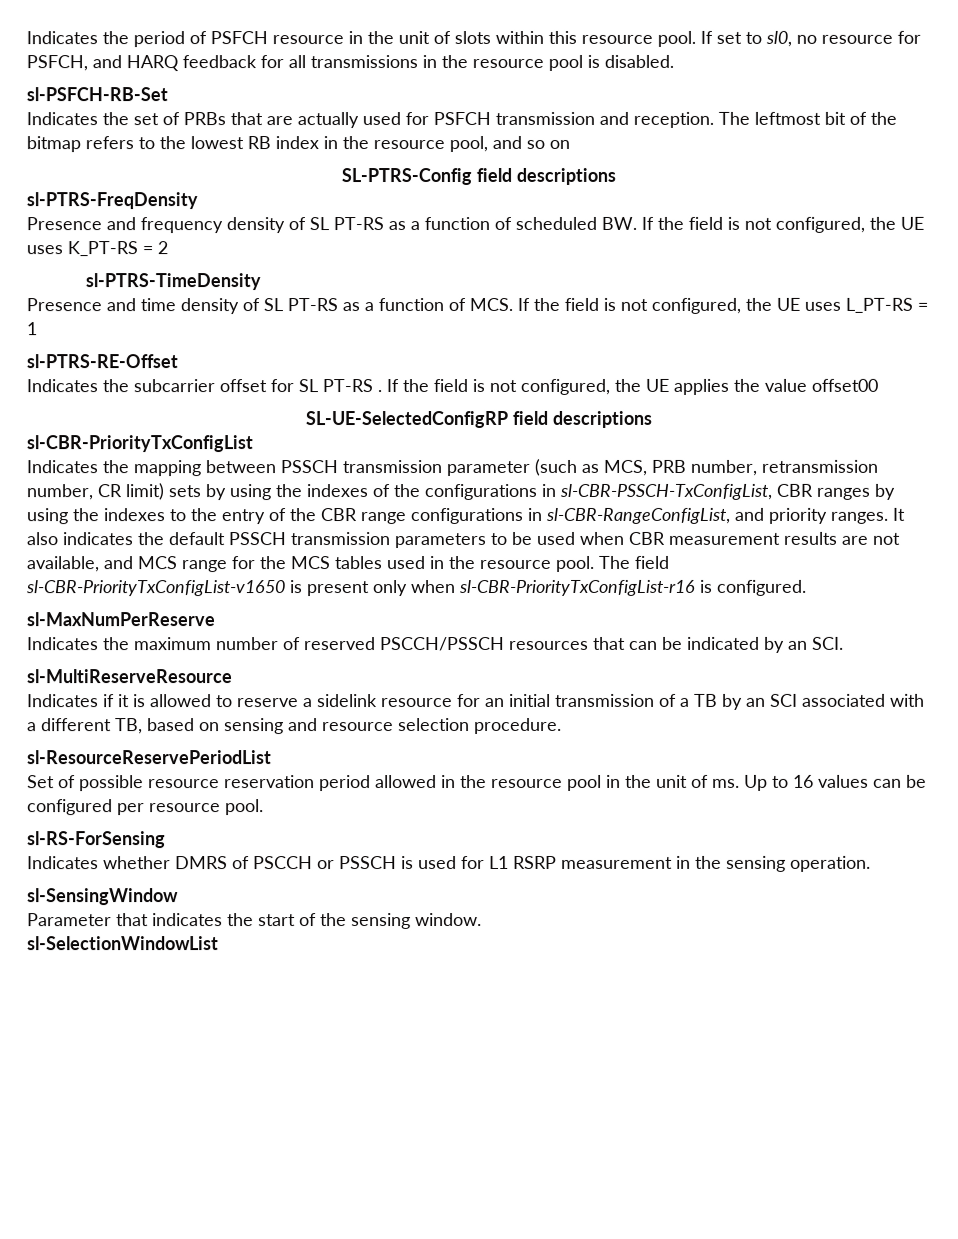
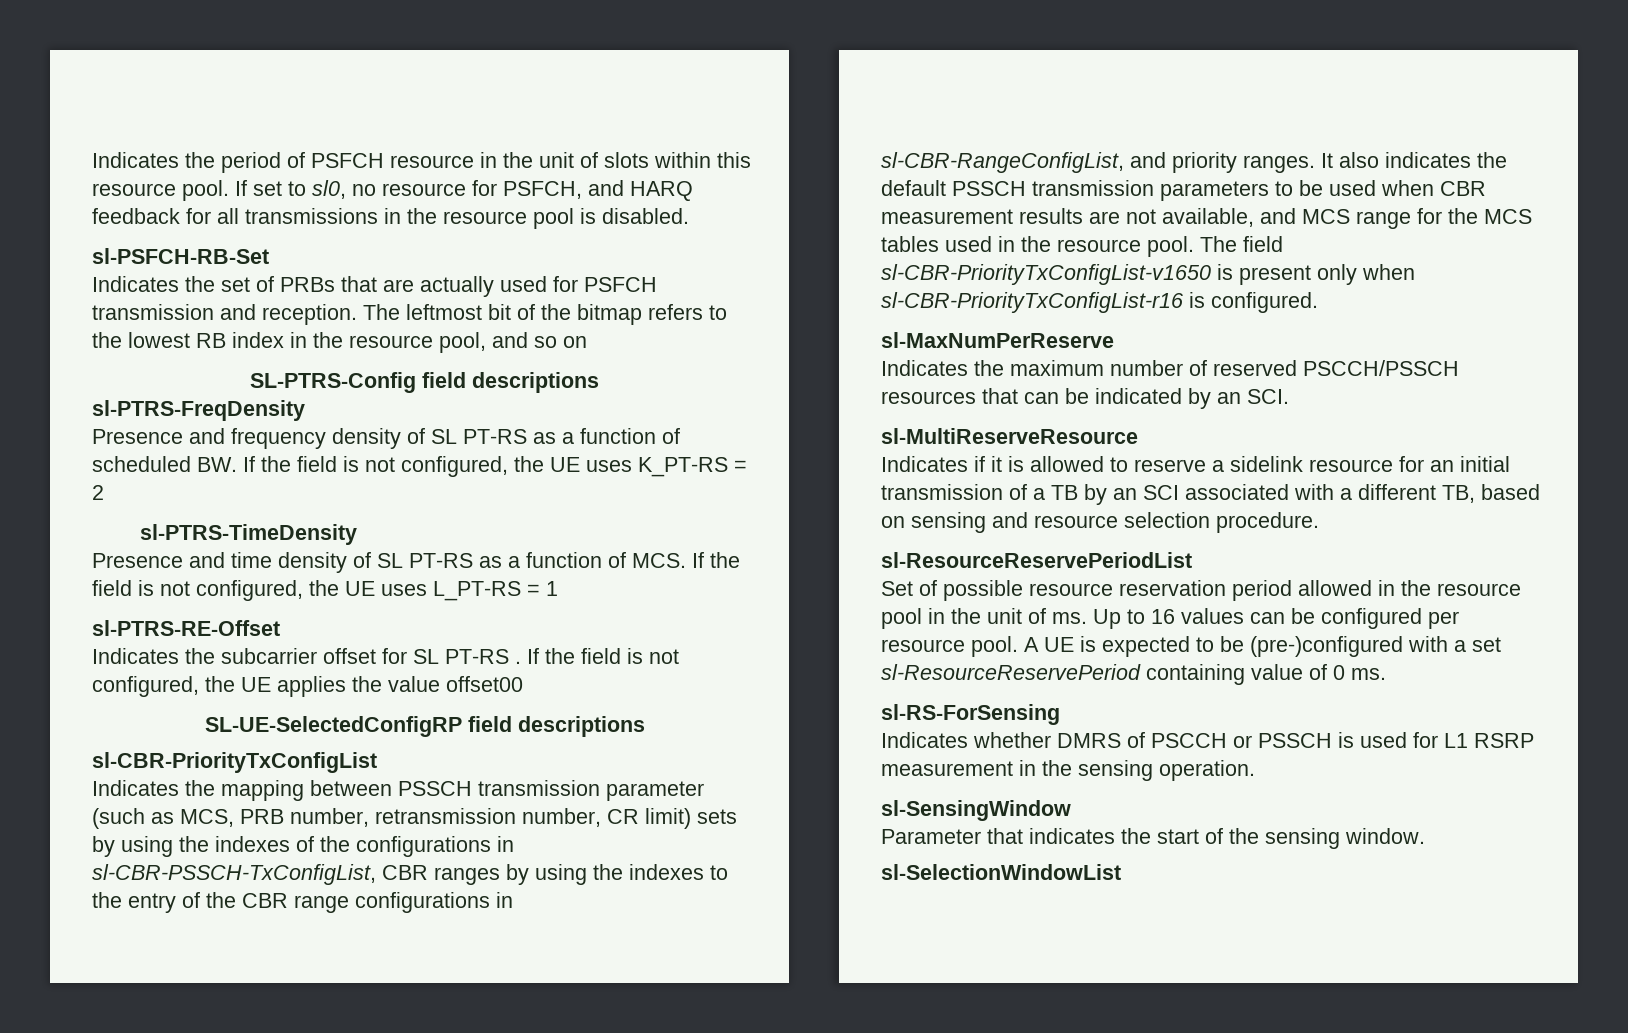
+ A UE is expected to be (pre-)configured with a set sl-ResourceReservePeriod containing value of 0 ms.

